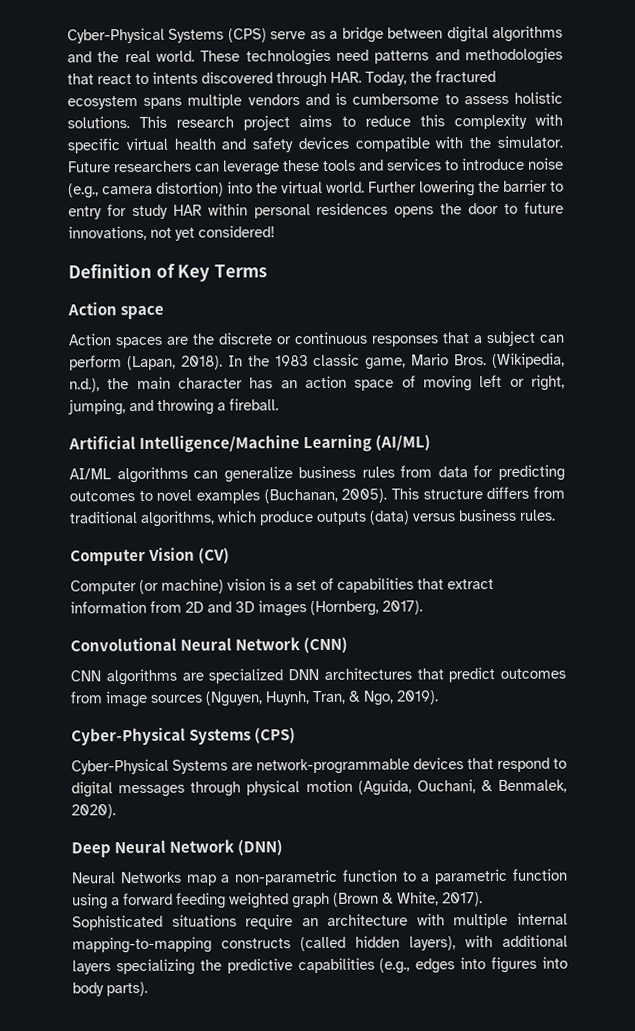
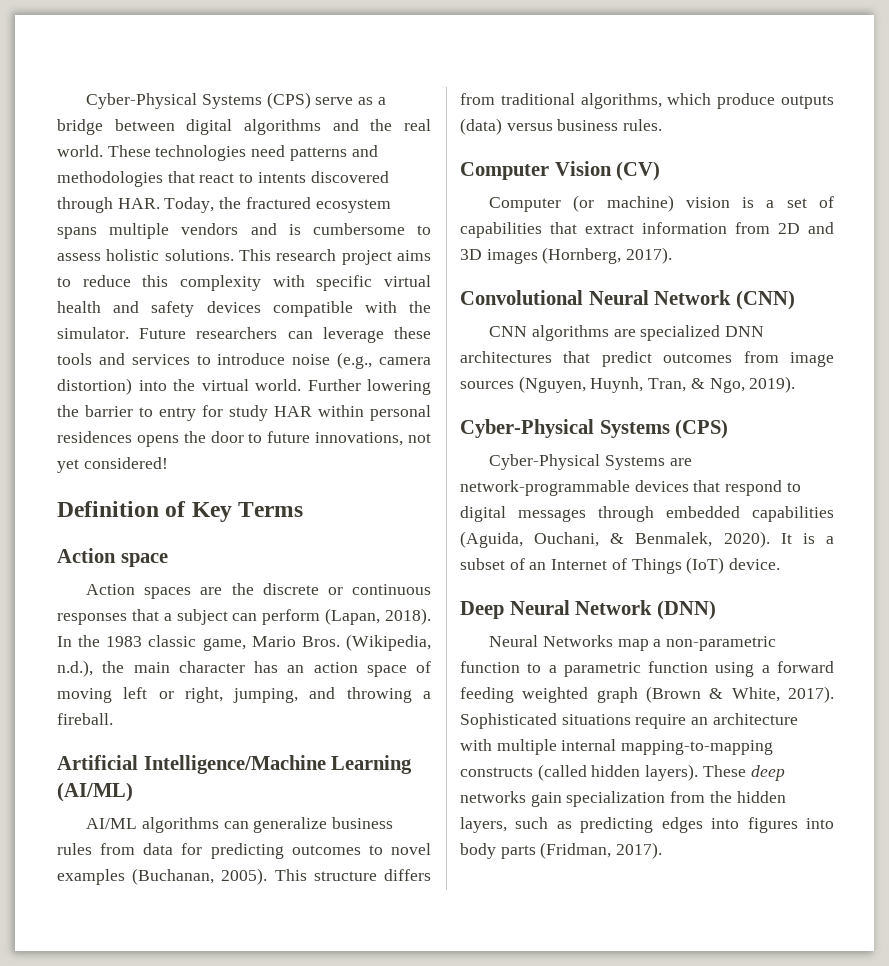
- Cyber-Physical Systems are network-programmable devices that respond to digital messages through physical motion (Aguida, Ouchani, & Benmalek, 2020).
+ Cyber-Physical Systems are network-programmable devices that respond to digital messages through embedded capabilities (Aguida, Ouchani, & Benmalek, 2020). It is a subset of an Internet of Things (IoT) device.
- Sophisticated situations require an architecture with multiple internal mapping-to-mapping constructs (called hidden layers), with additional layers specializing the predictive capabilities (e.g., edges into figures into body parts).
+ Sophisticated situations require an architecture with multiple internal mapping-to-mapping constructs (called hidden layers). These deep networks gain specialization from the hidden layers, such as predicting edges into figures into body parts (Fridman, 2017).

